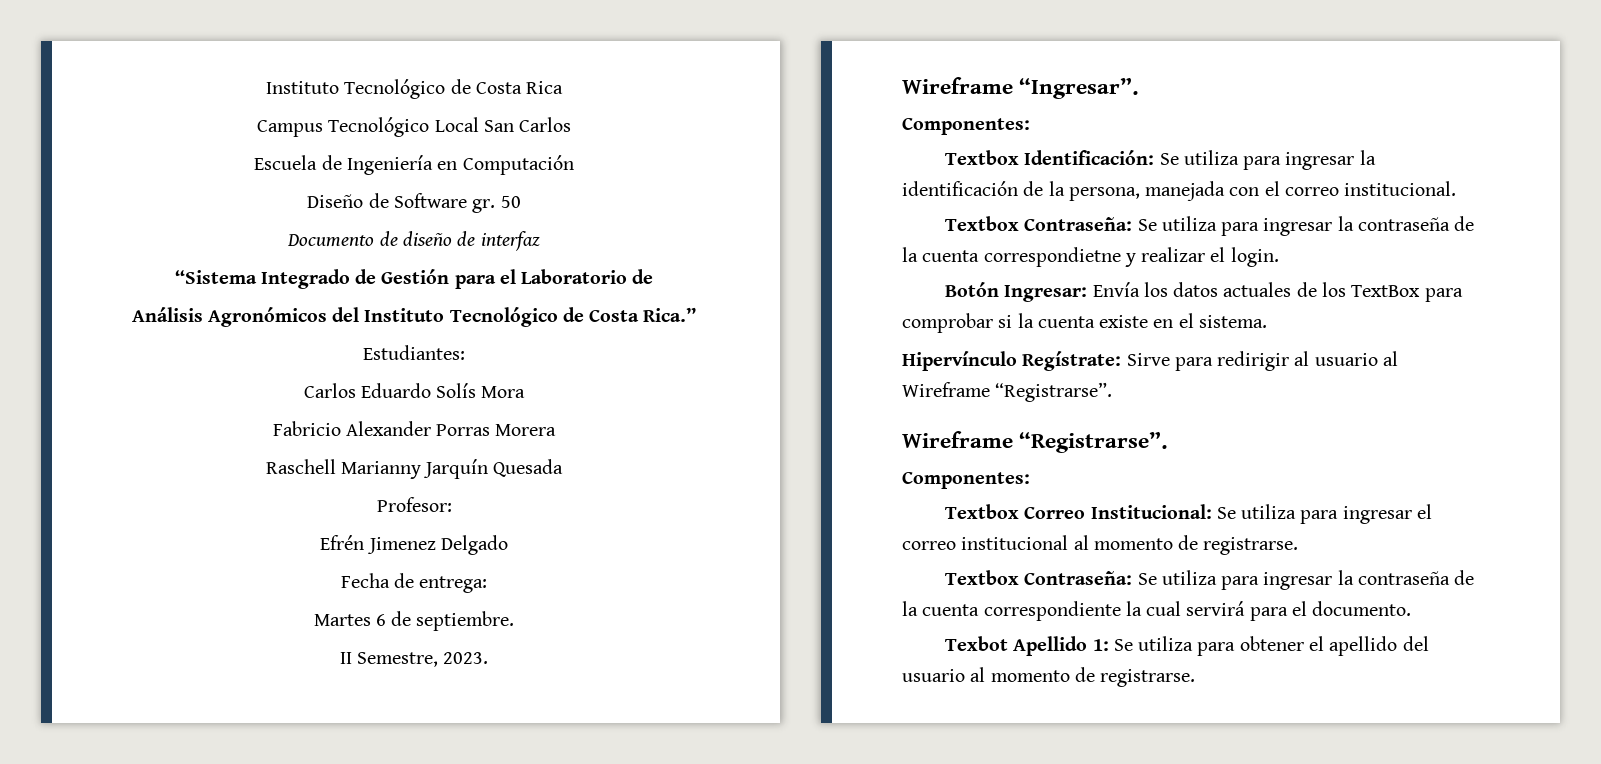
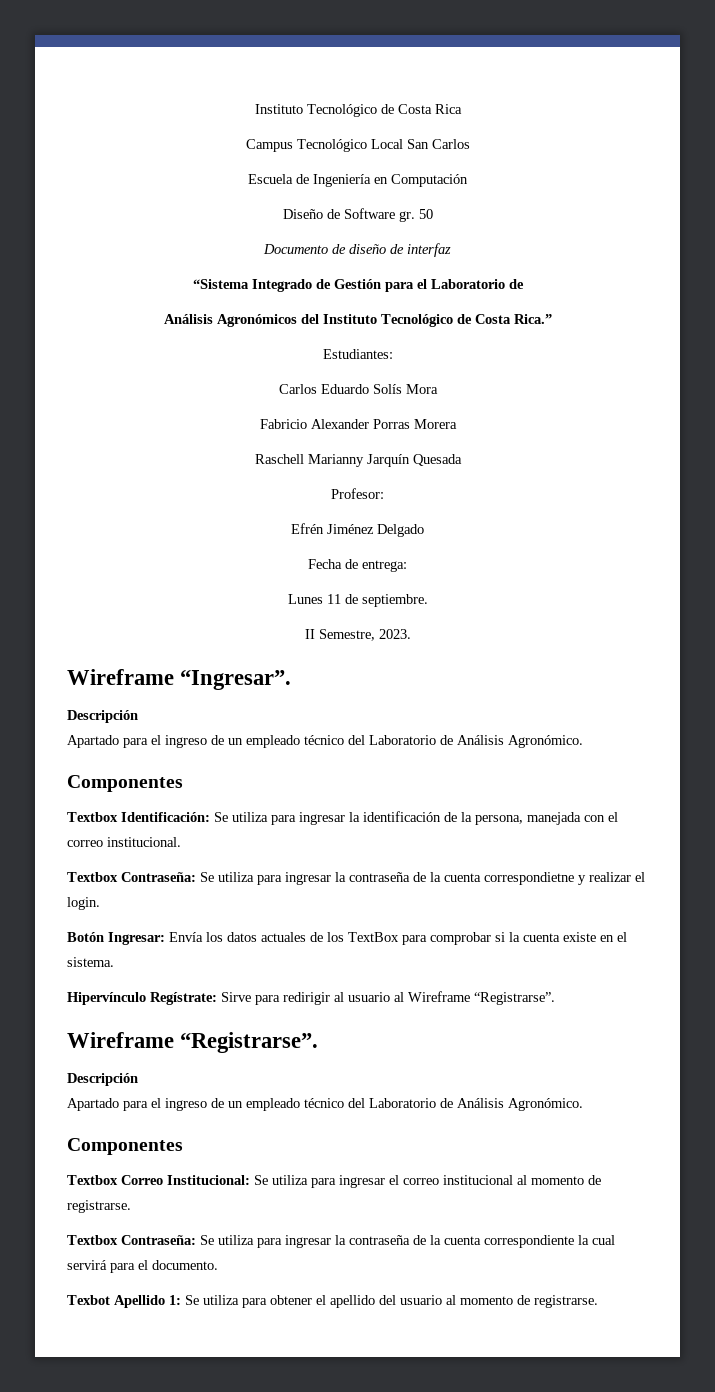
- Efrén Jimenez Delgado
+ Efrén Jiménez Delgado
- Martes 6 de septiembre.
+ Lunes 11 de septiembre.
  Wireframe “Ingresar”.
- Componentes:
+ Descripción
+ Apartado para el ingreso de un empleado técnico del Laboratorio de Análisis Agronómico.
+ Componentes
  Hipervínculo Regístrate: Sirve para redirigir al usuario al Wireframe “Registrarse”.
  Wireframe “Registrarse”.
- Componentes:
+ Descripción
+ Apartado para el ingreso de un empleado técnico del Laboratorio de Análisis Agronómico.
+ Componentes

